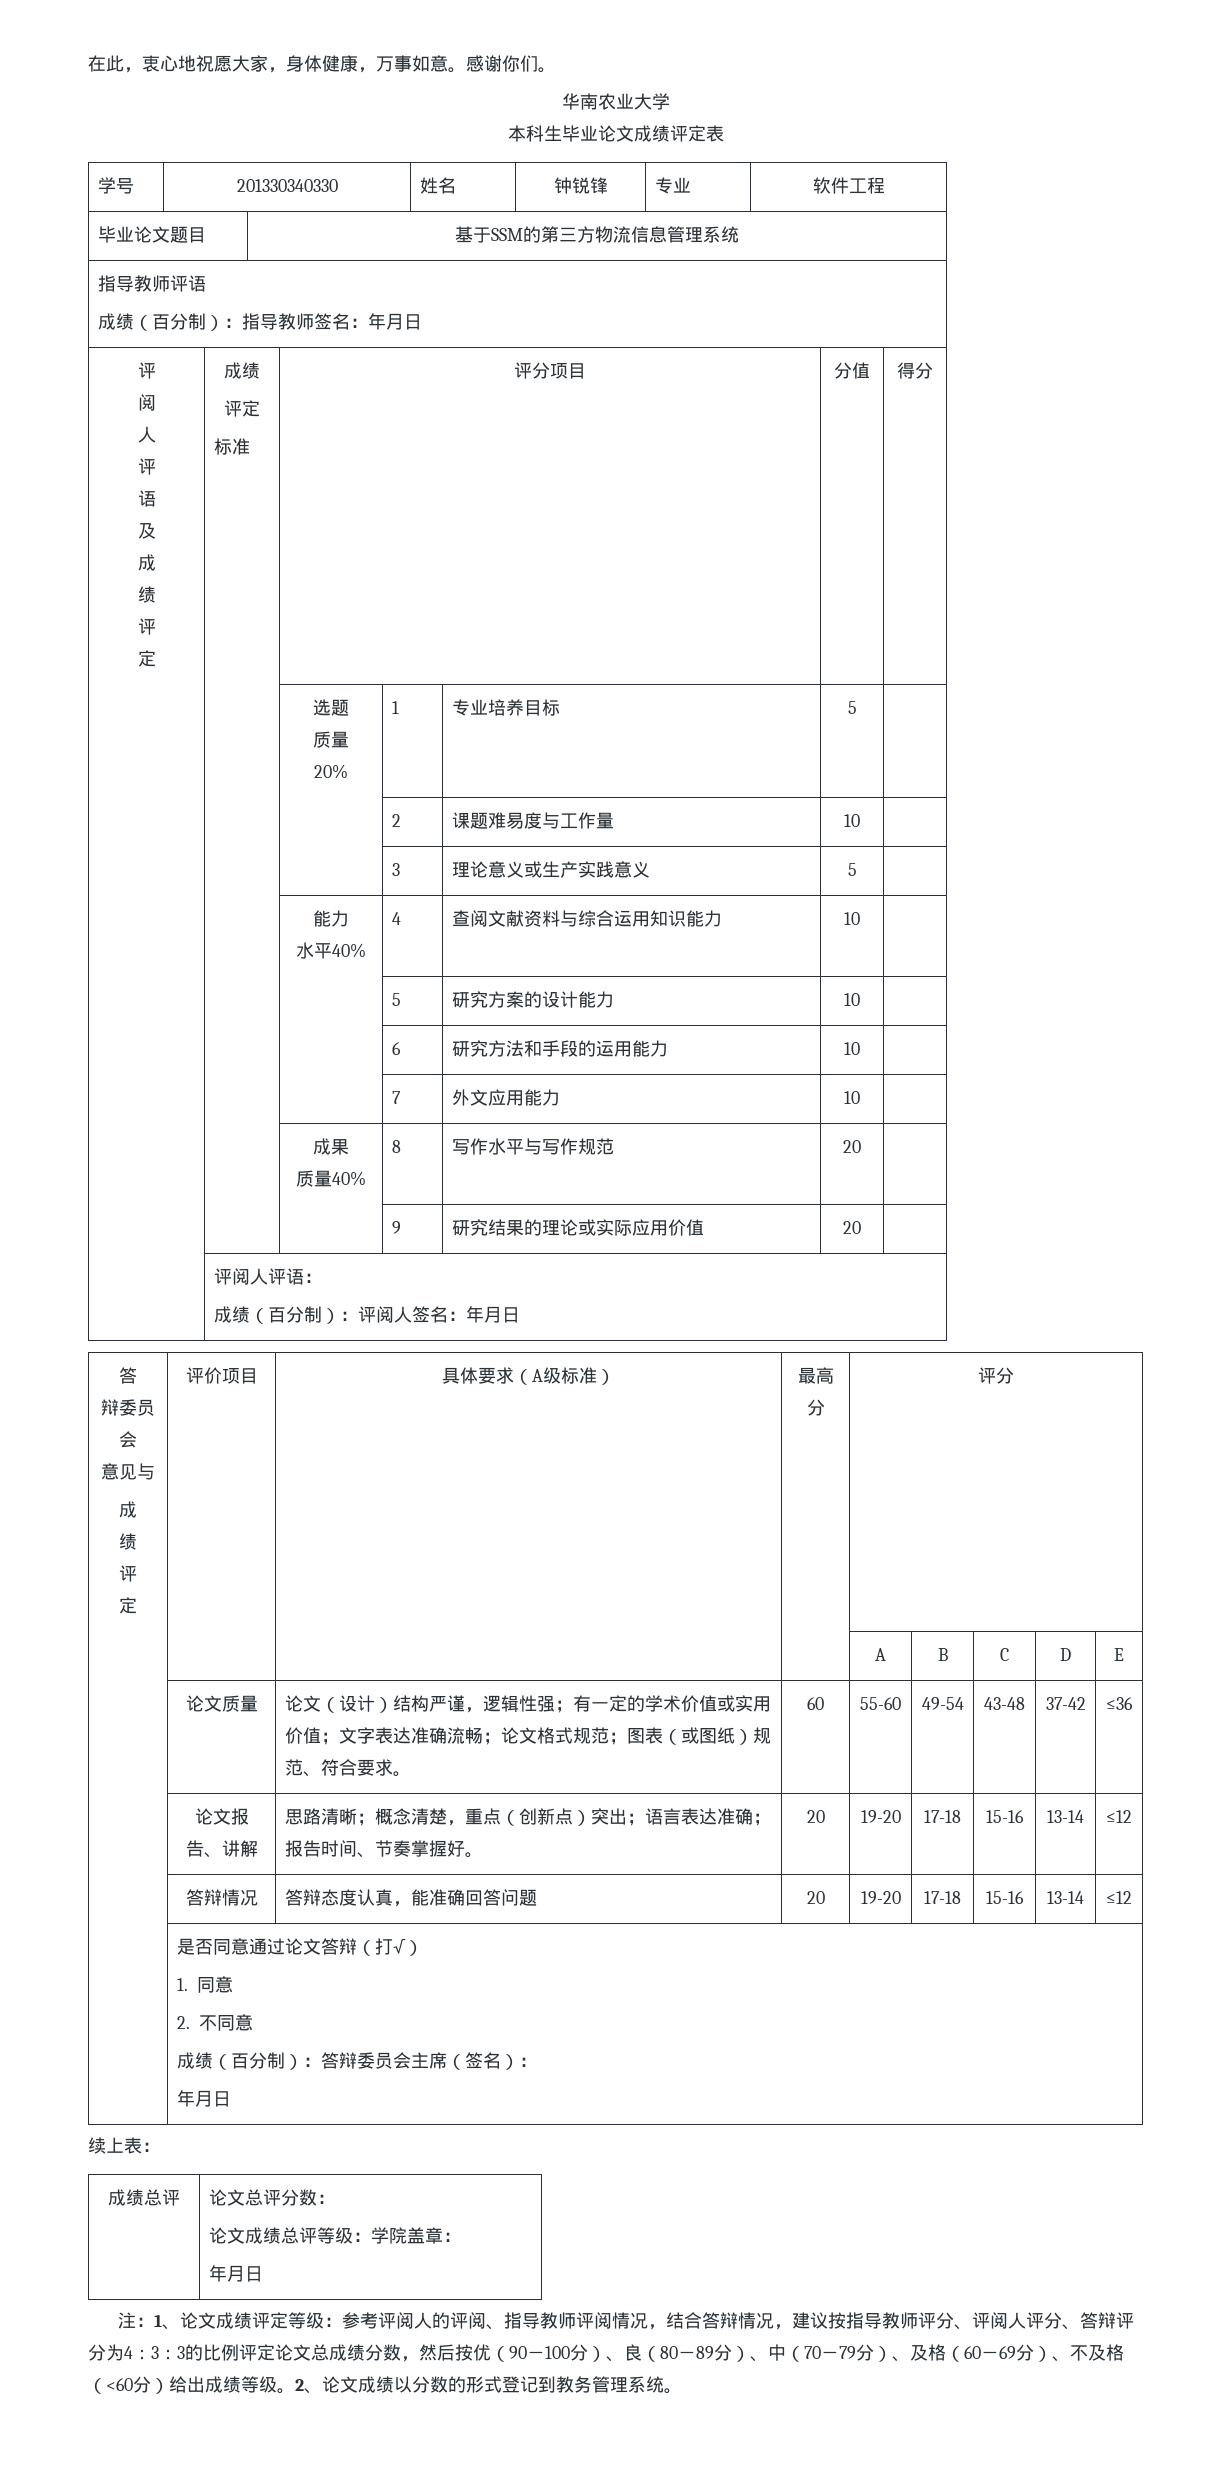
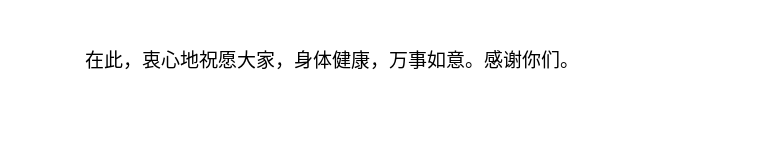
- 华南农业大学
- 本科生毕业论文成绩评定表
- 学号 | 201330340330 | 姓名 | 钟锐锋 | 专业 | 软件工程
- 毕业论文题目 | 基于SSM的第三方物流信息管理系统
- 指导教师评语
- 成绩（百分制）：指导教师签名：年月日
- 评
- 阅
- 人
- 评
- 语
- 及
- 成
- 绩
- 评
- 定 | 成绩
- 评定
- 标准 | 评分项目 | 分值 | 得分
- | | 选题
- 质量
- 20% | 1 | 专业培养目标 | 5 |
- | | | 2 | 课题难易度与工作量 | 10 |
- | | | 3 | 理论意义或生产实践意义 | 5 |
- | | 能力
- 水平40% | 4 | 查阅文献资料与综合运用知识能力 | 10 |
- | | | 5 | 研究方案的设计能力 | 10 |
- | | | 6 | 研究方法和手段的运用能力 | 10 |
- | | | 7 | 外文应用能力 | 10 |
- | | 成果
- 质量40% | 8 | 写作水平与写作规范 | 20 |
- | | | 9 | 研究结果的理论或实际应用价值 | 20 |
- | 评阅人评语：
- 成绩（百分制）：评阅人签名：年月日
- 答
- 辩委员会
- 意见与
- 成
- 绩
- 评
- 定 | 评价项目 | 具体要求（A级标准） | 最高分 | 评分
- | | | | A | B | C | D | E
- | 论文质量 | 论文（设计）结构严谨，逻辑性强；有一定的学术价值或实用价值；文字表达准确流畅；论文格式规范；图表（或图纸）规范、符合要求。 | 60 | 55-60 | 49-54 | 43-48 | 37-42 | ≤36
- | 论文报告、讲解 | 思路清晰；概念清楚，重点（创新点）突出；语言表达准确；报告时间、节奏掌握好。 | 20 | 19-20 | 17-18 | 15-16 | 13-14 | ≤12
- | 答辩情况 | 答辩态度认真，能准确回答问题 | 20 | 19-20 | 17-18 | 15-16 | 13-14 | ≤12
- | 是否同意通过论文答辩（打√）
- 1.同意
- 2.不同意
- 成绩（百分制）：答辩委员会主席（签名）：
- 年月日
- 续上表：
- 成绩总评 | 论文总评分数：
- 论文成绩总评等级：学院盖章：
- 年月日
- 注：1、论文成绩评定等级：参考评阅人的评阅、指导教师评阅情况，结合答辩情况，建议按指导教师评分、评阅人评分、答辩评分为4∶3∶3的比例评定论文总成绩分数，然后按优（90－100分）、良（80－89分）、中（70－79分）、及格（60－69分）、不及格（<60分）给出成绩等级。2、论文成绩以分数的形式登记到教务管理系统。

